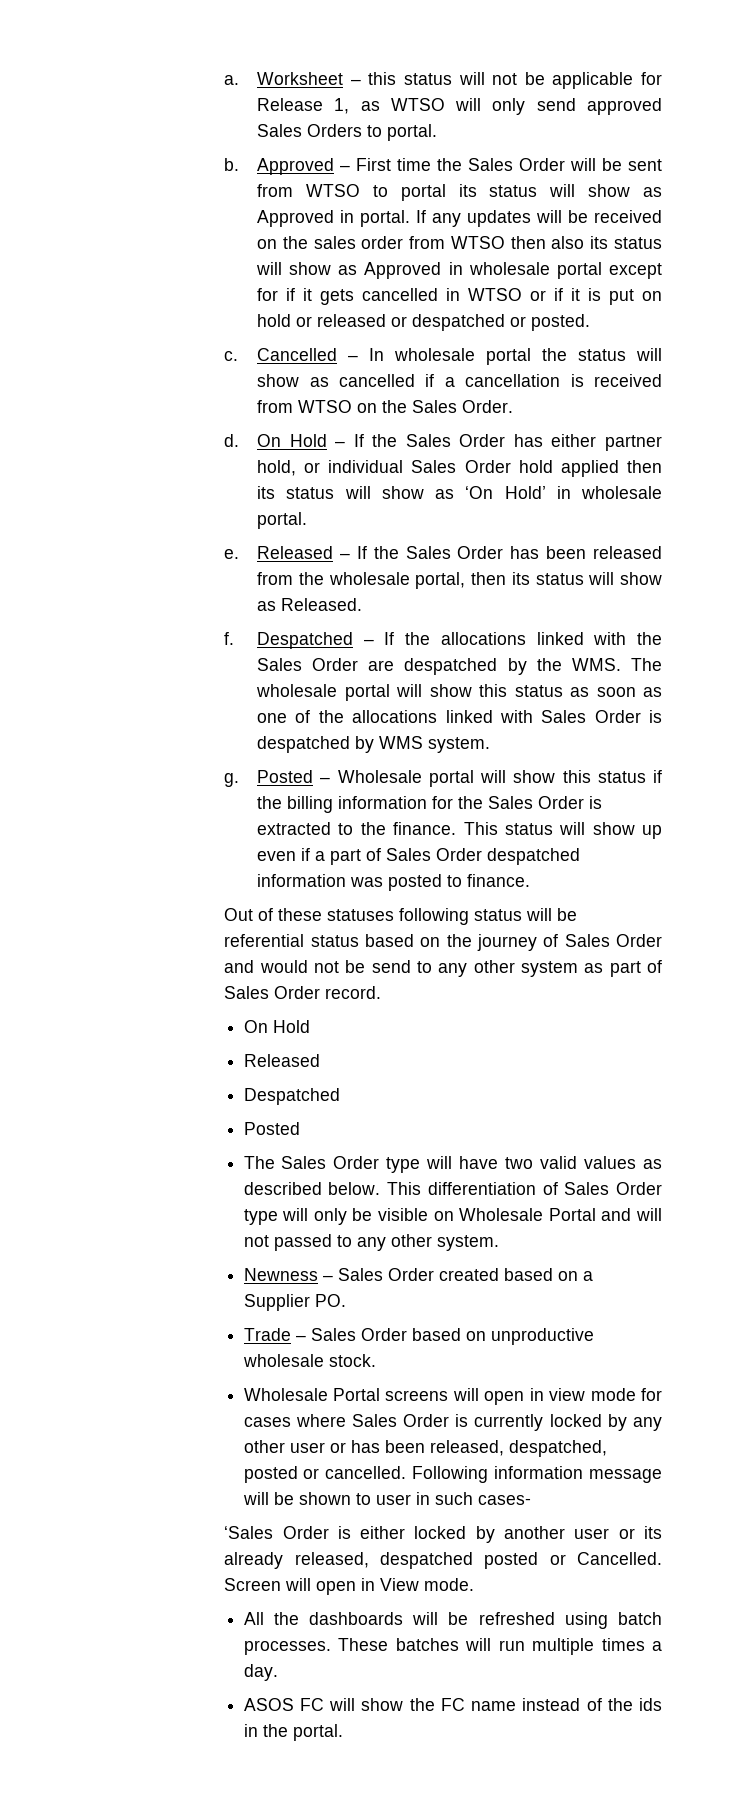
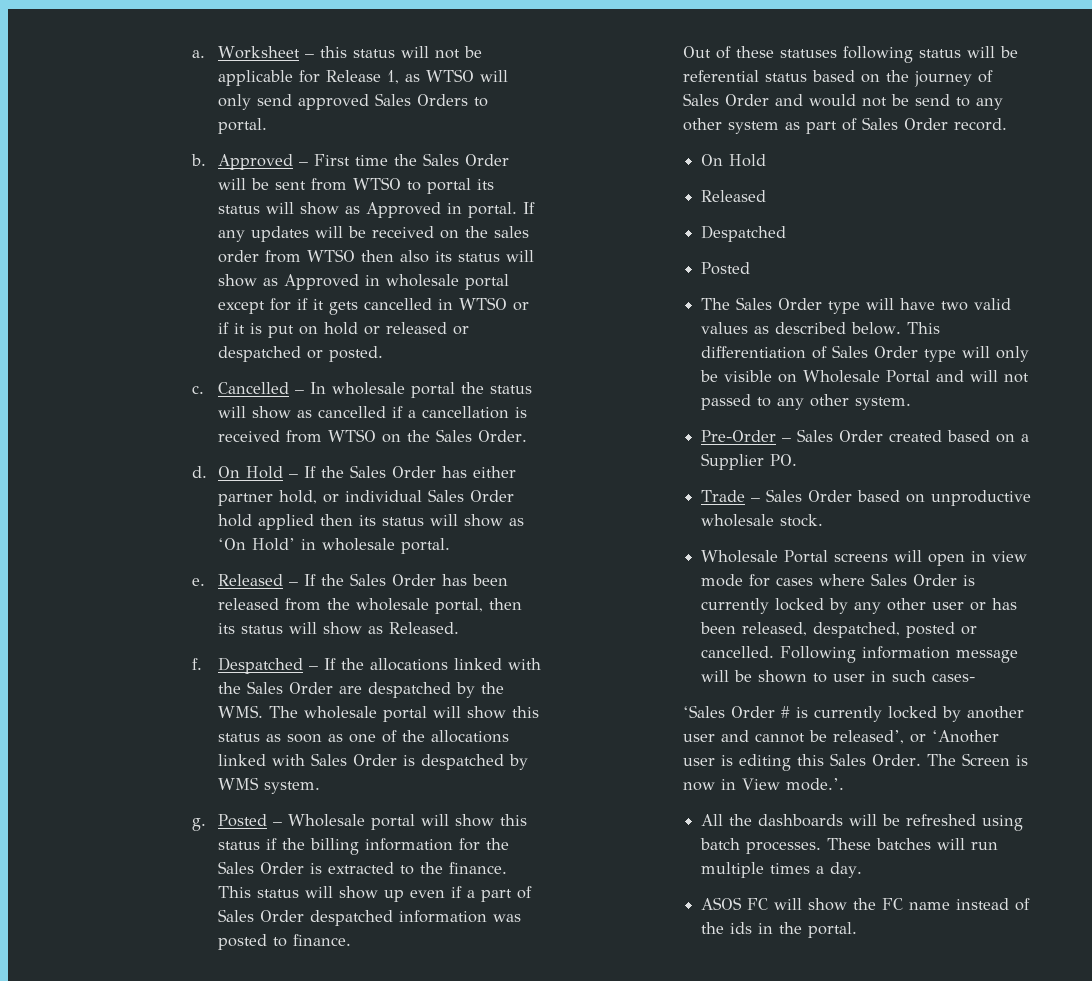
- Newness – Sales Order created based on a Supplier PO.
+ Pre-Order – Sales Order created based on a Supplier PO.
- ‘Sales Order is either locked by another user or its already released, despatched posted or Cancelled. Screen will open in View mode.
+ ‘Sales Order # is currently locked by another user and cannot be released’, or ‘Another user is editing this Sales Order. The Screen is now in View mode.’.

